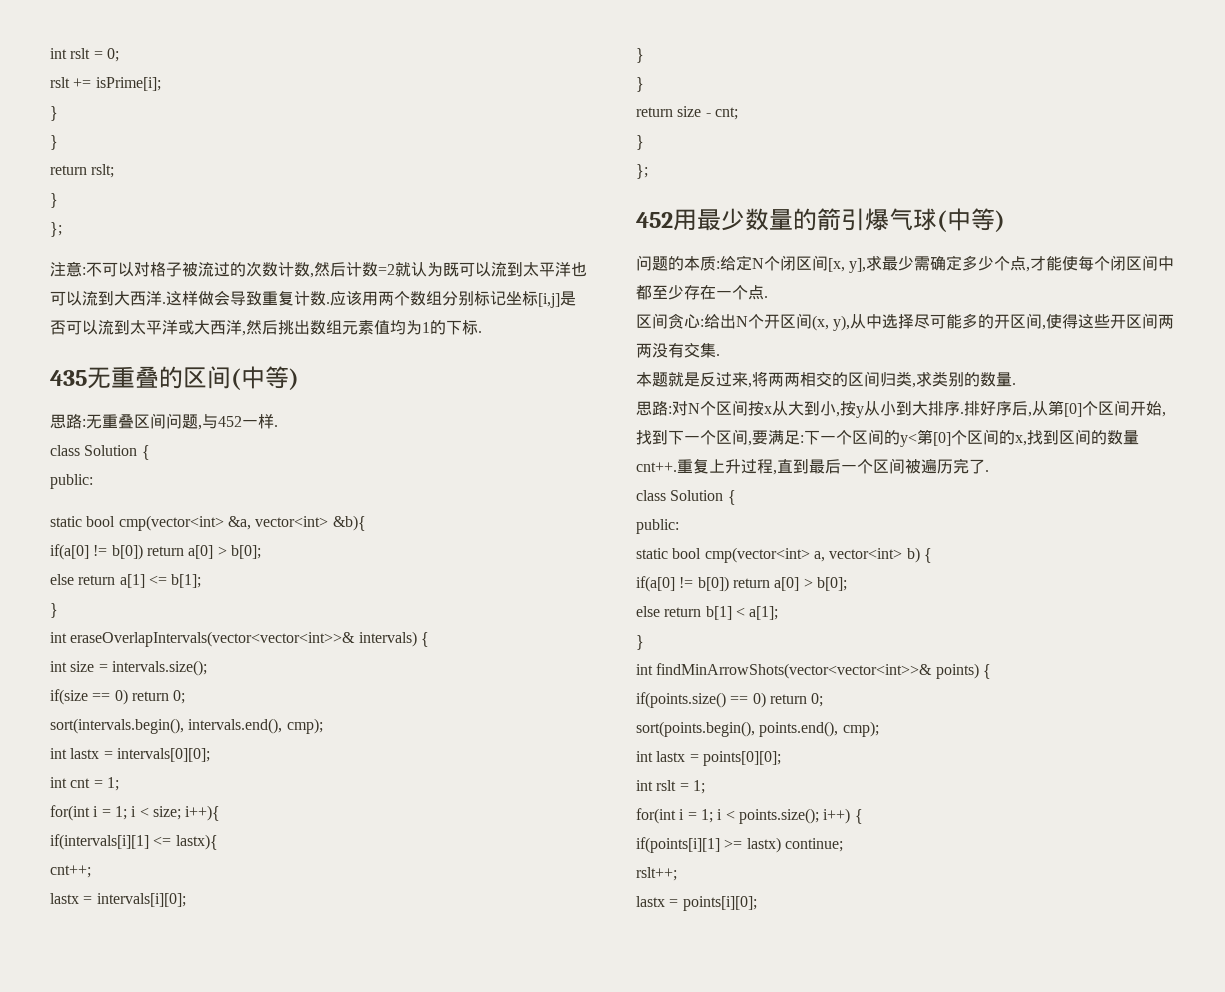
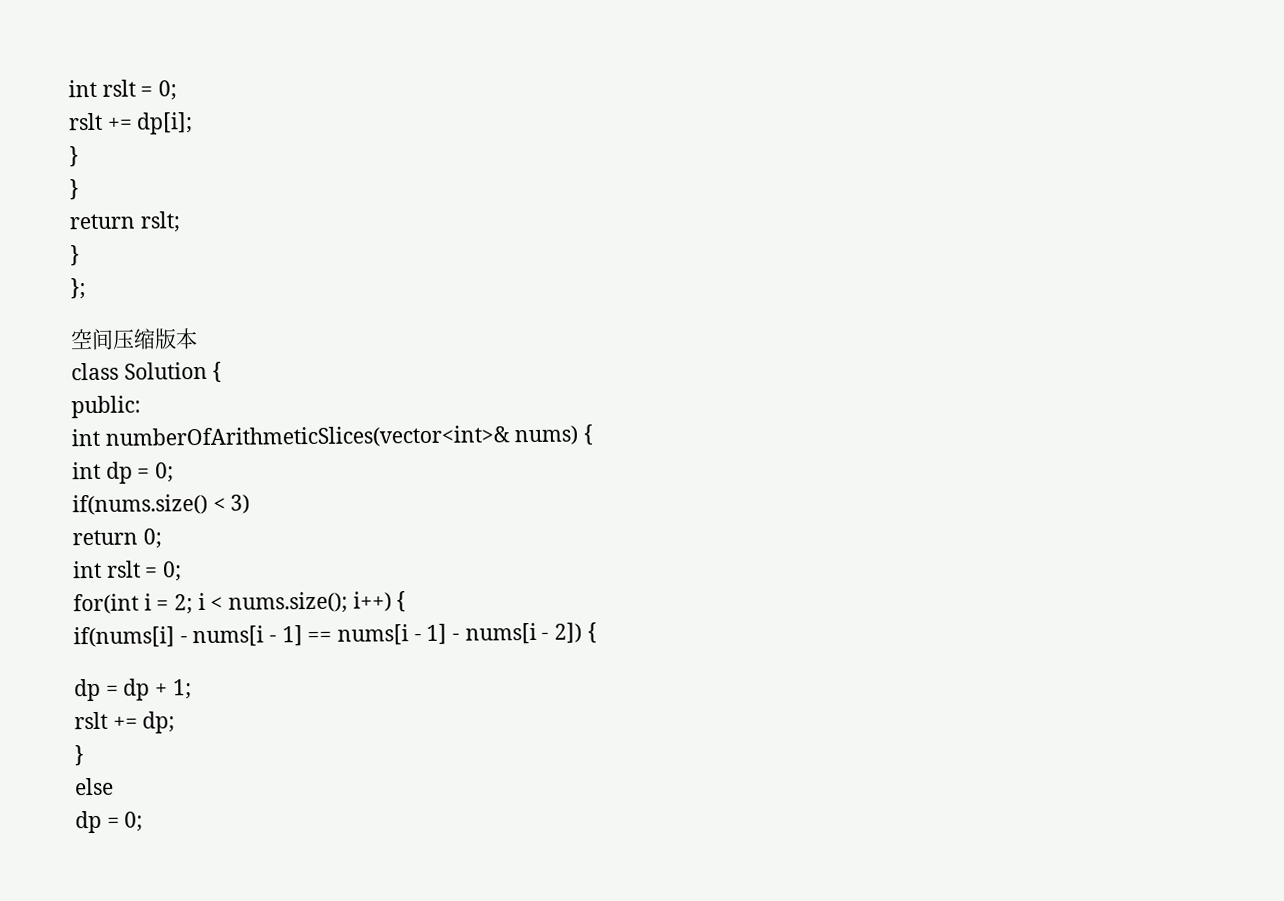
- rslt += isPrime[i];
+ rslt += dp[i];
- 注意:不可以对格子被流过的次数计数,然后计数=2就认为既可以流到太平洋也可以流到大西洋.这样做会导致重复计数.应该用两个数组分别标记坐标[i,j]是否可以流到太平洋或大西洋,然后挑出数组元素值均为1的下标.
- 435无重叠的区间(中等)
- 思路:无重叠区间问题,与452一样.
+ 空间压缩版本
  class Solution {
  public:
- static bool cmp(vector<int> &a, vector<int> &b){
- if(a[0] != b[0]) return a[0] > b[0];
- else return a[1] <= b[1];
- }
- int eraseOverlapIntervals(vector<vector<int>>& intervals) {
+ int numberOfArithmeticSlices(vector<int>& nums) {
- int size = intervals.size();
- if(size == 0) return 0;
- sort(intervals.begin(), intervals.end(), cmp);
- int lastx = intervals[0][0];
- int cnt = 1;
- for(int i = 1; i < size; i++){
- if(intervals[i][1] <= lastx){
- cnt++;
- lastx = intervals[i][0];
+ int dp = 0;
+ if(nums.size() < 3)
+ return 0;
+ int rslt = 0;
+ for(int i = 2; i < nums.size(); i++) {
+ if(nums[i] - nums[i - 1] == nums[i - 1] - nums[i - 2]) {
+ dp = dp + 1;
+ rslt += dp;
  }
- }
- return size - cnt;
- }
- };
- 452用最少数量的箭引爆气球(中等)
- 问题的本质:给定N个闭区间[x, y],求最少需确定多少个点,才能使每个闭区间中都至少存在一个点.
- 区间贪心:给出N个开区间(x, y),从中选择尽可能多的开区间,使得这些开区间两两没有交集.
- 本题就是反过来,将两两相交的区间归类,求类别的数量.
- 思路:对N个区间按x从大到小,按y从小到大排序.排好序后,从第[0]个区间开始,找到下一个区间,要满足:下一个区间的y<第[0]个区间的x,找到区间的数量cnt++.重复上升过程,直到最后一个区间被遍历完了.
- class Solution {
- public:
- static bool cmp(vector<int> a, vector<int> b) {
- if(a[0] != b[0]) return a[0] > b[0];
- else return b[1] < a[1];
- }
- int findMinArrowShots(vector<vector<int>>& points) {
- if(points.size() == 0) return 0;
- sort(points.begin(), points.end(), cmp);
- int lastx = points[0][0];
- int rslt = 1;
- for(int i = 1; i < points.size(); i++) {
- if(points[i][1] >= lastx) continue;
- rslt++;
- lastx = points[i][0];
+ else
+ dp = 0;

